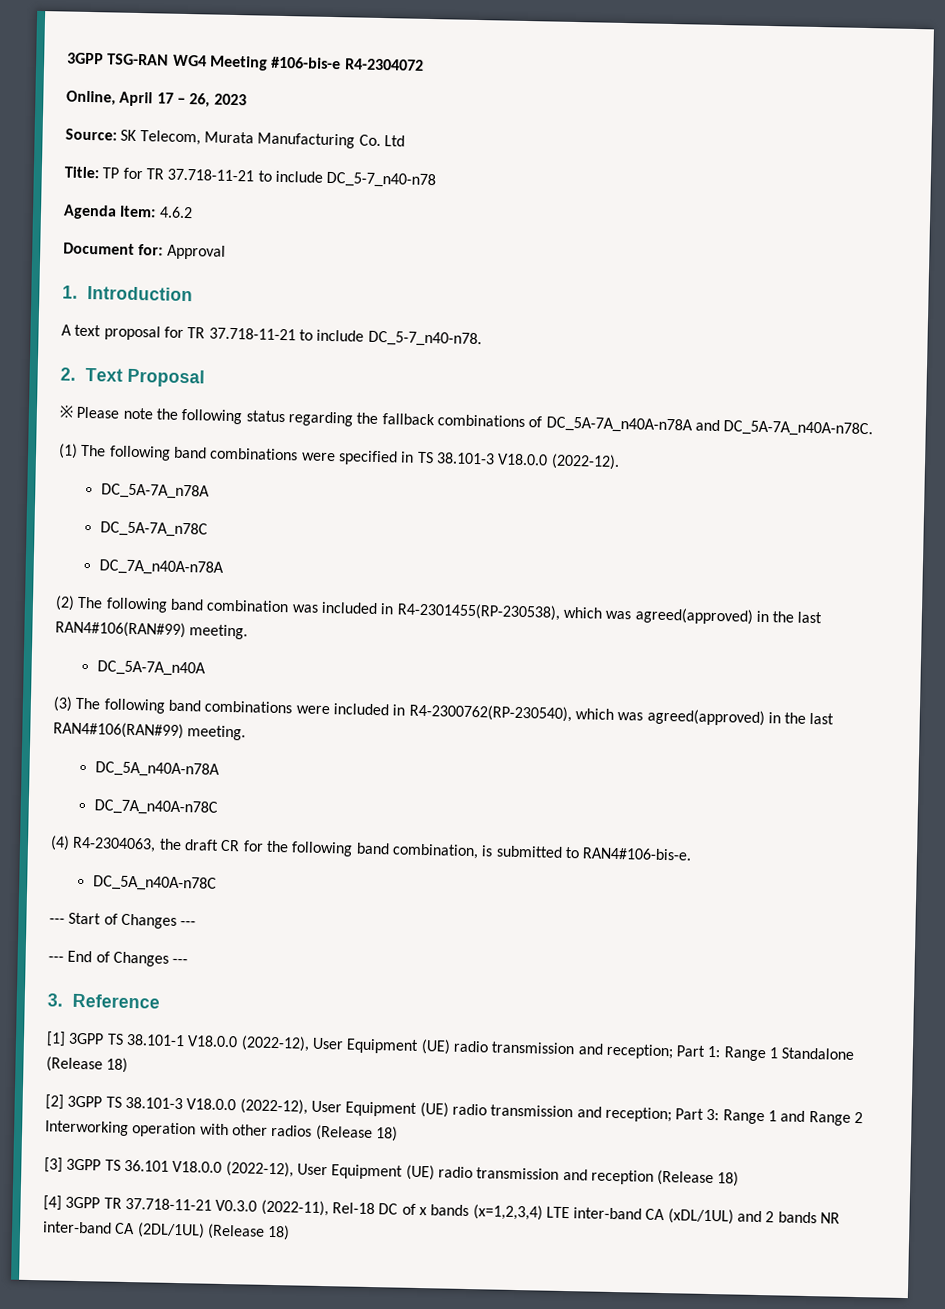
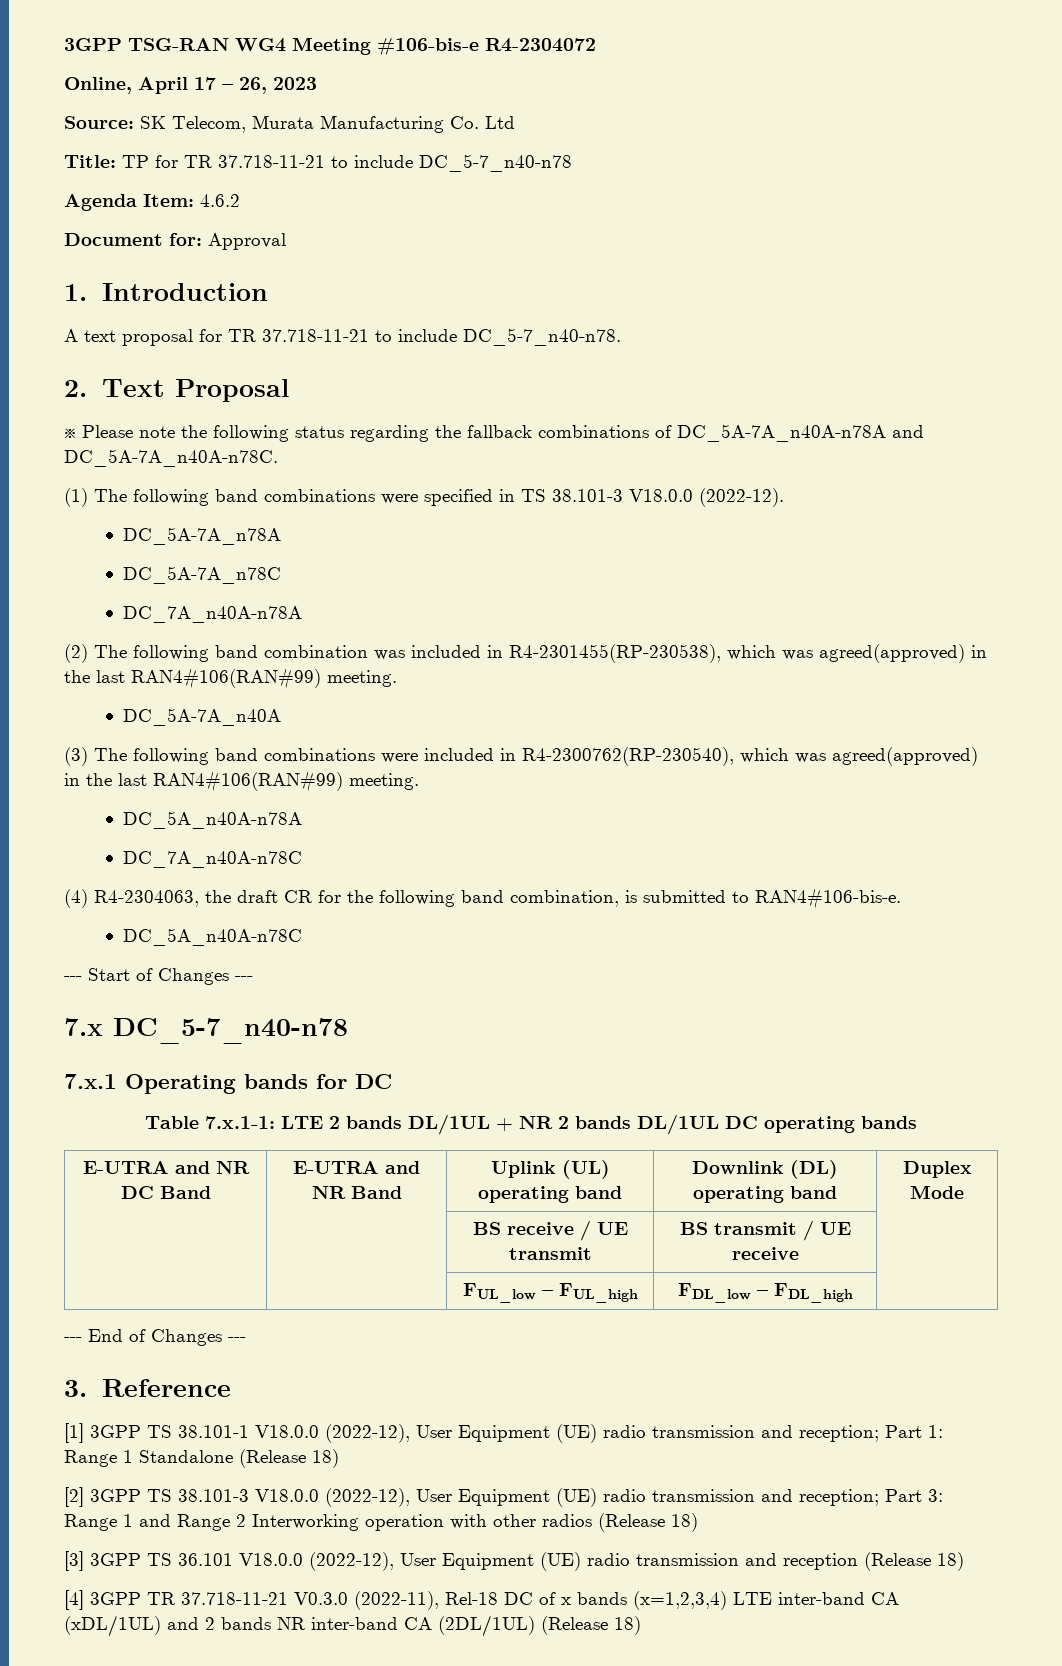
+ 7.x DC_5-7_n40-n78
+ 7.x.1 Operating bands for DC
+ Table 7.x.1-1: LTE 2 bands DL/1UL + NR 2 bands DL/1UL DC operating bands
+ E-UTRA and NR DC Band | E-UTRA and NR Band | Uplink (UL) operating band | Downlink (DL) operating band | Duplex Mode
+ | | BS receive / UE transmit | BS transmit / UE receive |
+ | | FUL_low – FUL_high | FDL_low – FDL_high |

